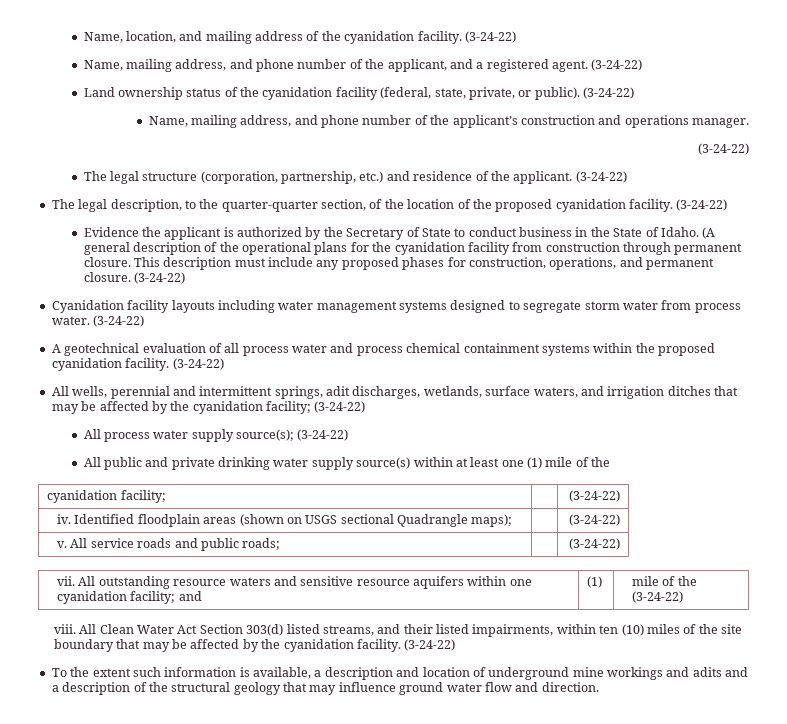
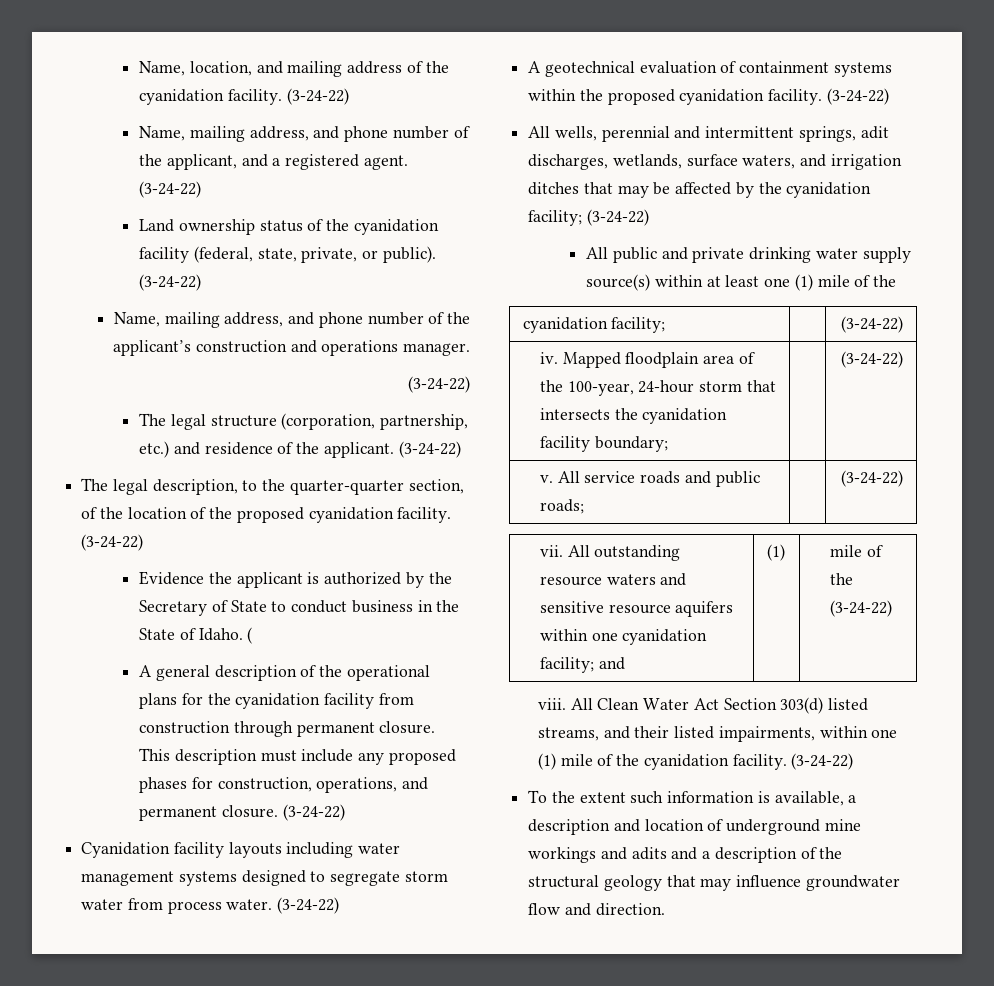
- (A general description of the operational plans for the cyanidation facility from construction through permanent closure.
+ (
+ A general description of the operational plans for the cyanidation facility from construction through permanent closure.
- A geotechnical evaluation of all process water and process chemical containment systems within the proposed cyanidation facility.
+ A geotechnical evaluation of containment systems within the proposed cyanidation facility.
- All process water supply source(s); (3-24-22)
- iv. Identified floodplain areas (shown on USGS sectional Quadrangle maps); | | (3-24-22)
+ iv. Mapped floodplain area of the 100-year, 24-hour storm that intersects the cyanidation facility boundary; | | (3-24-22)
- All Clean Water Act Section 303(d) listed streams, and their listed impairments, within ten (10) miles of the site boundary that may be affected by the cyanidation facility.
+ All Clean Water Act Section 303(d) listed streams, and their listed impairments, within one (1) mile of the cyanidation facility.
- To the extent such information is available, a description and location of underground mine workings and adits and a description of the structural geology that may influence ground water flow and direction.
+ To the extent such information is available, a description and location of underground mine workings and adits and a description of the structural geology that may influence groundwater flow and direction.

